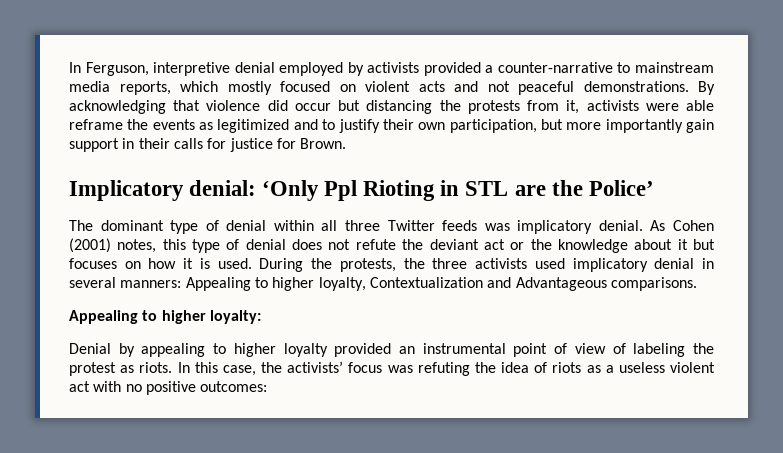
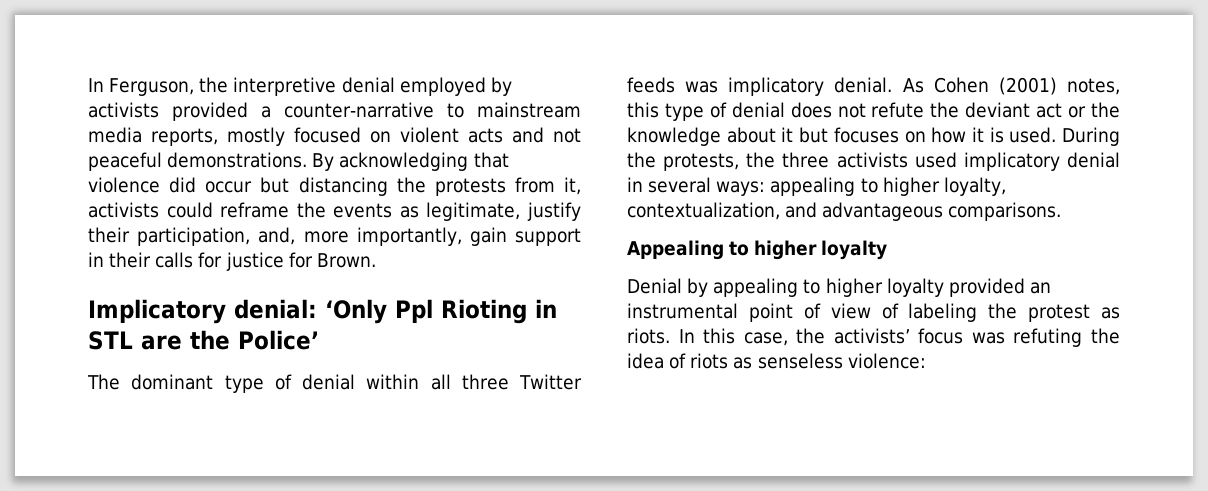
- In Ferguson, interpretive denial employed by activists provided a counter-narrative to mainstream media reports, which mostly focused on violent acts and not peaceful demonstrations.
+ In Ferguson, the interpretive denial employed by activists provided a counter-narrative to mainstream media reports, mostly focused on violent acts and not peaceful demonstrations.
- By acknowledging that violence did occur but distancing the protests from it, activists were able reframe the events as legitimized and to justify their own participation, but more importantly gain support in their calls for justice for Brown.
+ By acknowledging that violence did occur but distancing the protests from it, activists could reframe the events as legitimate, justify their participation, and, more importantly, gain support in their calls for justice for Brown.
- During the protests, the three activists used implicatory denial in several manners: Appealing to higher loyalty, Contextualization and Advantageous comparisons.
+ During the protests, the three activists used implicatory denial in several ways: appealing to higher loyalty, contextualization, and advantageous comparisons.
- Appealing to higher loyalty:
+ Appealing to higher loyalty
- In this case, the activists’ focus was refuting the idea of riots as a useless violent act with no positive outcomes:
+ In this case, the activists’ focus was refuting the idea of riots as senseless violence:

